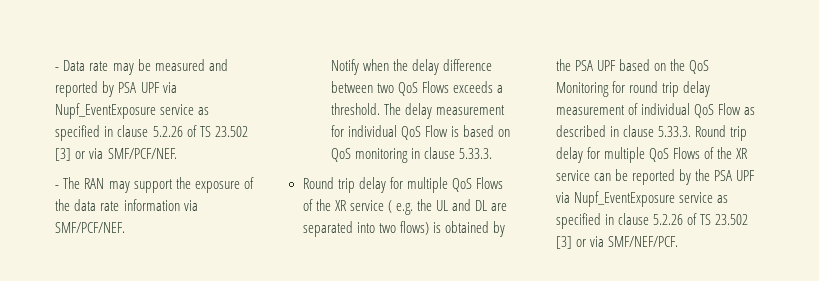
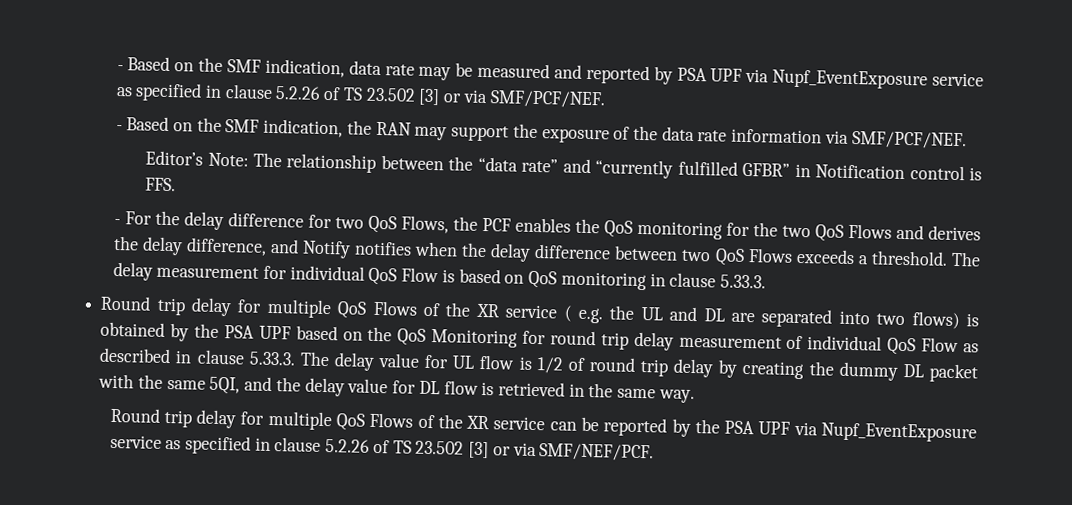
- - Data rate may be measured and reported by PSA UPF via Nupf_EventExposure service as specified in clause 5.2.26 of TS 23.502 [3] or via SMF/PCF/NEF.
+ - Based on the SMF indication, data rate may be measured and reported by PSA UPF via Nupf_EventExposure service as specified in clause 5.2.26 of TS 23.502 [3] or via SMF/PCF/NEF.
- - The RAN may support the exposure of the data rate information via SMF/PCF/NEF.
+ - Based on the SMF indication, the RAN may support the exposure of the data rate information via SMF/PCF/NEF.
- Notify when the delay difference between two QoS Flows exceeds a threshold.
+ Editor’s Note: The relationship between the “data rate” and “currently fulfilled GFBR” in Notification control is FFS.
+ - For the delay difference for two QoS Flows, the PCF enables the QoS monitoring for the two QoS Flows and derives the delay difference, and Notify notifies when the delay difference between two QoS Flows exceeds a threshold.
- Round trip delay for multiple QoS Flows of the XR service ( e.g. the UL and DL are separated into two flows) is obtained by the PSA UPF based on the QoS Monitoring for round trip delay measurement of individual QoS Flow as described in clause 5.33.3. Round trip delay for multiple QoS Flows of the XR service can be reported by the PSA UPF via Nupf_EventExposure service as specified in clause 5.2.26 of TS 23.502 [3] or via SMF/NEF/PCF.
+ Round trip delay for multiple QoS Flows of the XR service ( e.g. the UL and DL are separated into two flows) is obtained by the PSA UPF based on the QoS Monitoring for round trip delay measurement of individual QoS Flow as described in clause 5.33.3. The delay value for UL flow is 1/2 of round trip delay by creating the dummy DL packet with the same 5QI, and the delay value for DL flow is retrieved in the same way.
+ Round trip delay for multiple QoS Flows of the XR service can be reported by the PSA UPF via Nupf_EventExposure service as specified in clause 5.2.26 of TS 23.502 [3] or via SMF/NEF/PCF.

